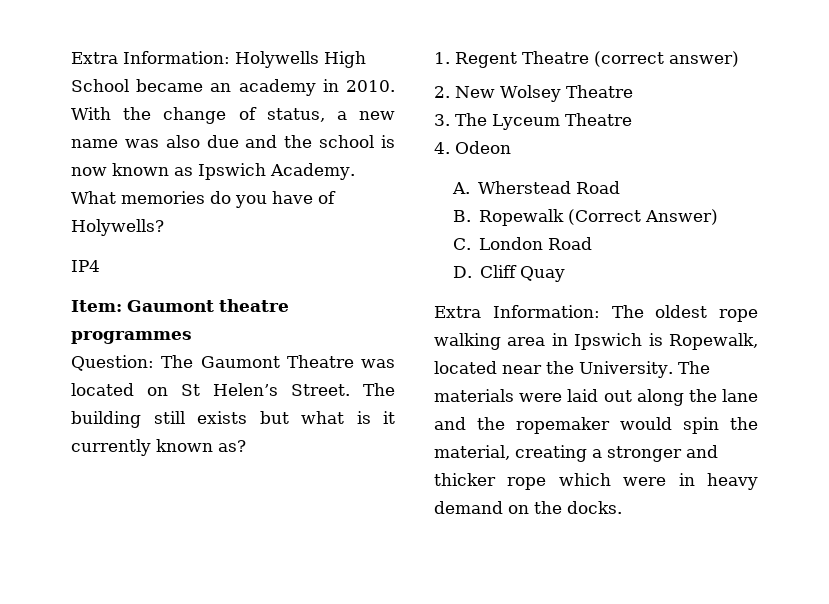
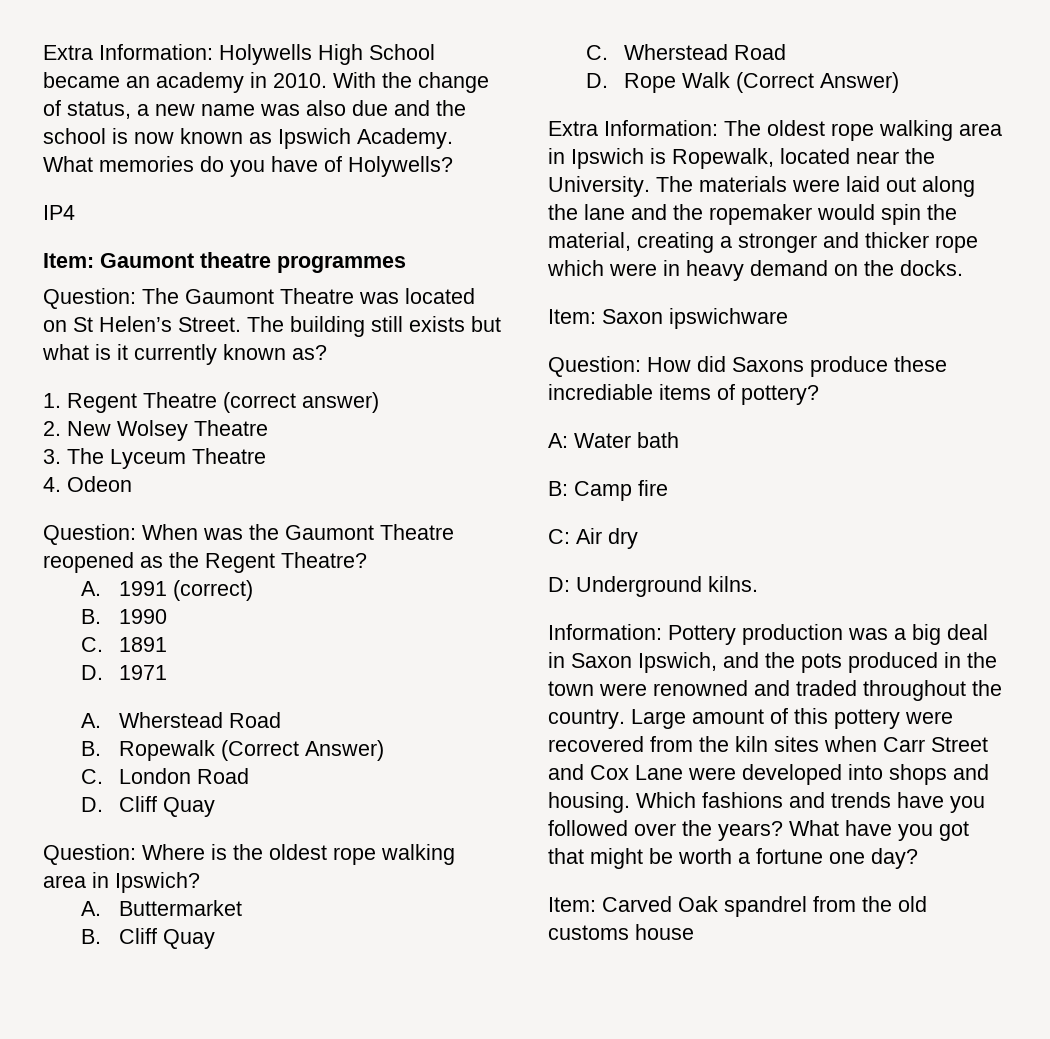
+ Question: When was the Gaumont Theatre reopened as the Regent Theatre?
+ A. 1991 (correct)
+ B. 1990
+ C. 1891
+ D. 1971
+ Question: Where is the oldest rope walking area in Ipswich?
+ A. Buttermarket
+ B. Cliff Quay
+ C. Wherstead Road
+ D. Rope Walk (Correct Answer)
+ Item: Saxon ipswichware
+ Question: How did Saxons produce these incrediable items of pottery?
+ A: Water bath
+ B: Camp fire
+ C: Air dry
+ D: Underground kilns.
+ Information: Pottery production was a big deal in Saxon Ipswich, and the pots produced in the town were renowned and traded throughout the country. Large amount of this pottery were recovered from the kiln sites when Carr Street and Cox Lane were developed into shops and housing. Which fashions and trends have you followed over the years? What have you got that might be worth a fortune one day?
+ Item: Carved Oak spandrel from the old customs house

